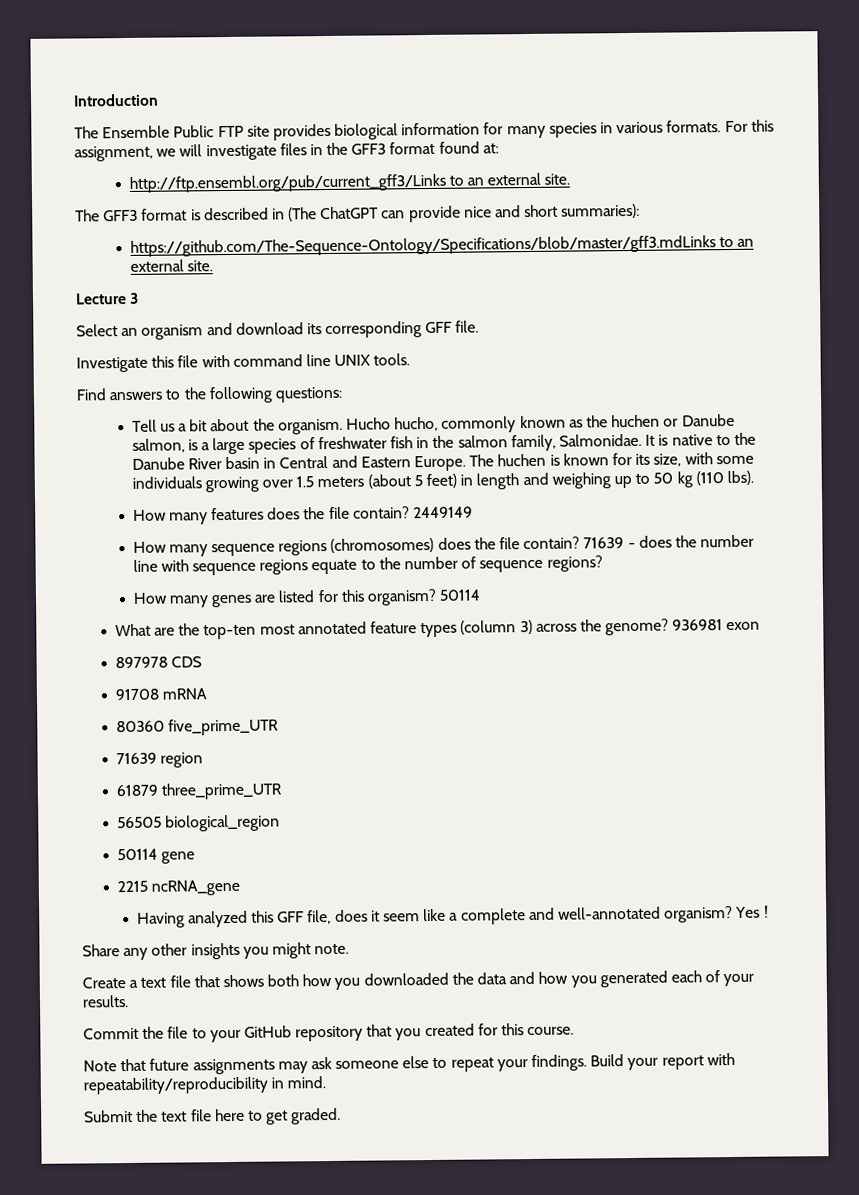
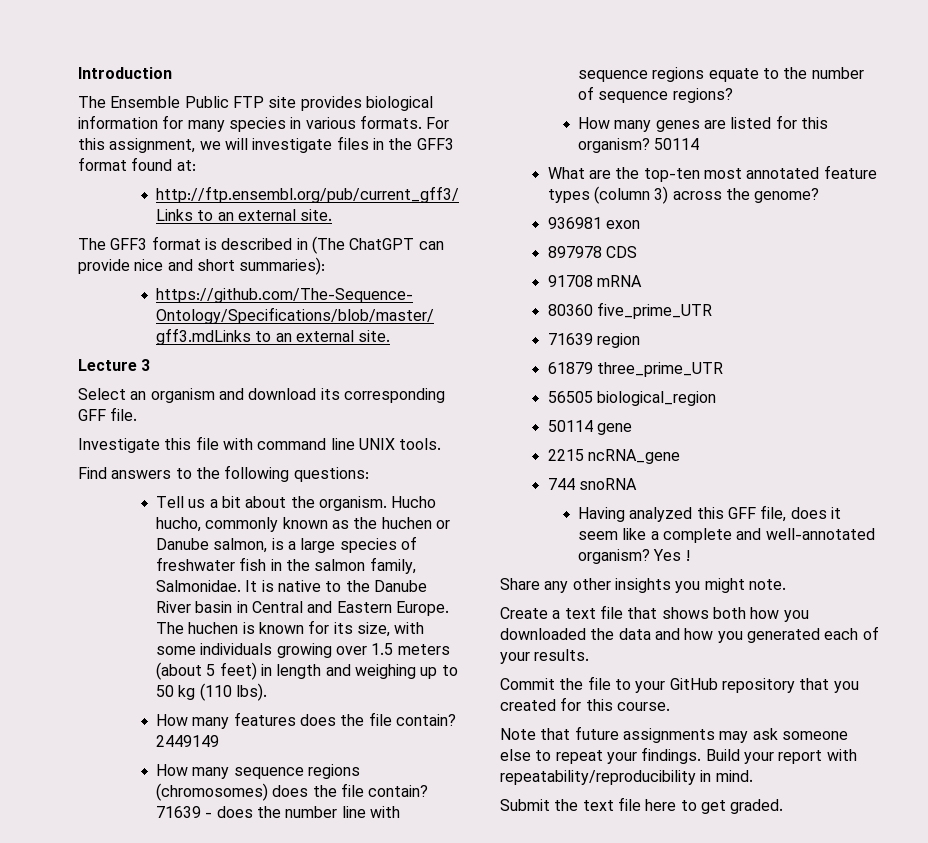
- What are the top-ten most annotated feature types (column 3) across the genome? 936981 exon
+ What are the top-ten most annotated feature types (column 3) across the genome?
+ 936981 exon
+ 744 snoRNA

